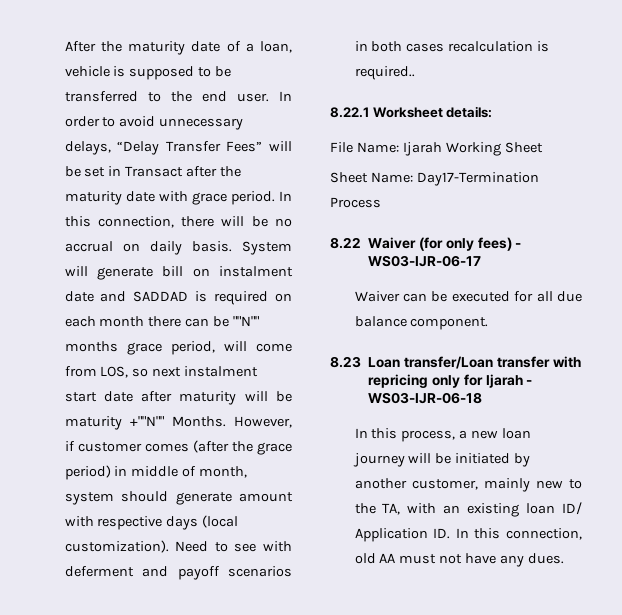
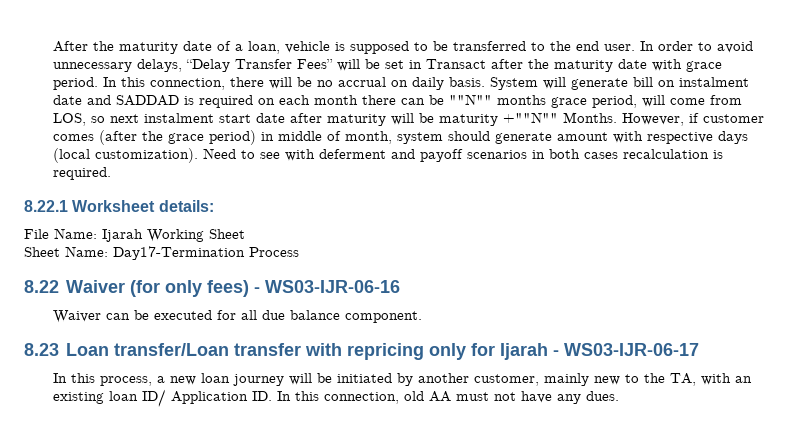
- Need to see with deferment and payoff scenarios in both cases recalculation is required..
+ Need to see with deferment and payoff scenarios in both cases recalculation is required.
- 8.22 Waiver (for only fees) - WS03-IJR-06-17
+ 8.22 Waiver (for only fees) - WS03-IJR-06-16
- 8.23 Loan transfer/Loan transfer with repricing only for Ijarah - WS03-IJR-06-18
+ 8.23 Loan transfer/Loan transfer with repricing only for Ijarah - WS03-IJR-06-17

